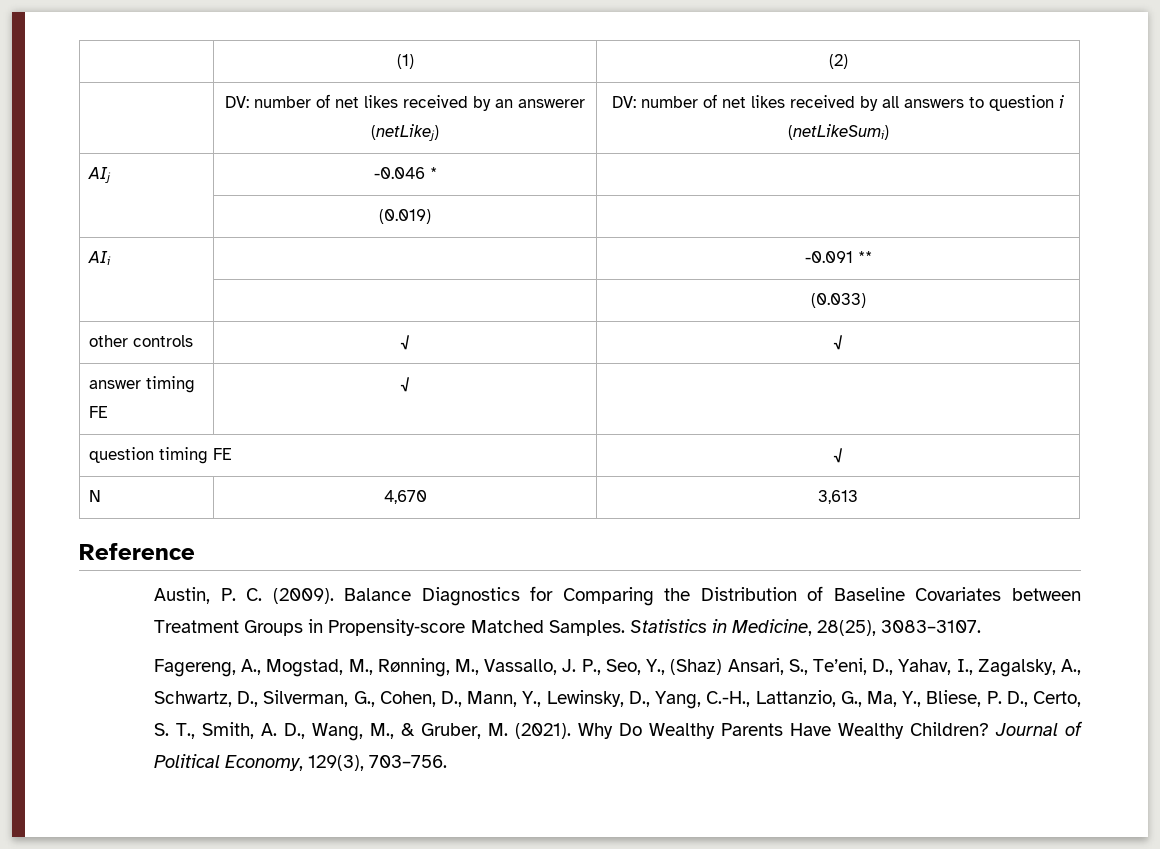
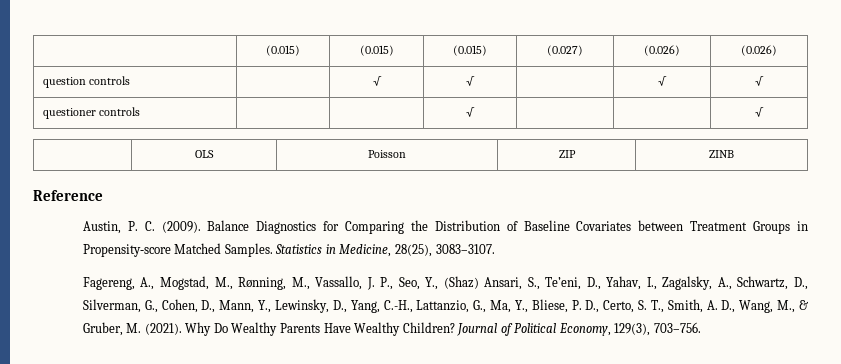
- | (1) | (2)
- | DV: number of net likes received by an answerer (netLikej) | DV: number of net likes received by all answers to question i (netLikeSumi)
- AIj | -0.046 * |
- | (0.019) |
- AIi | | -0.091 **
- | | (0.033)
- other controls | √ | √
- answer timing FE | √ |
- question timing FE | √
- N | 4,670 | 3,613
+ | (0.015) | (0.015) | (0.015) | (0.027) | (0.026) | (0.026)
+ question controls | | √ | √ | | √ | √
+ questioner controls | | | √ | | | √
+ | OLS | Poisson | ZIP | ZINB

